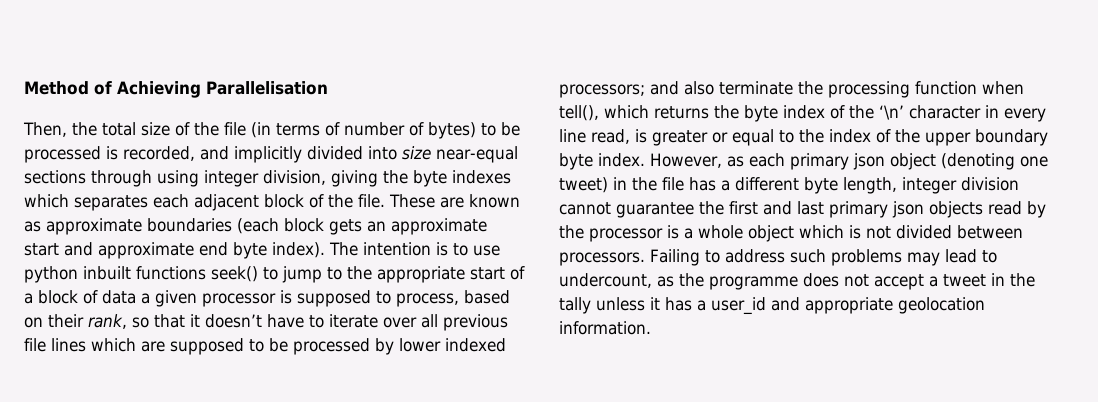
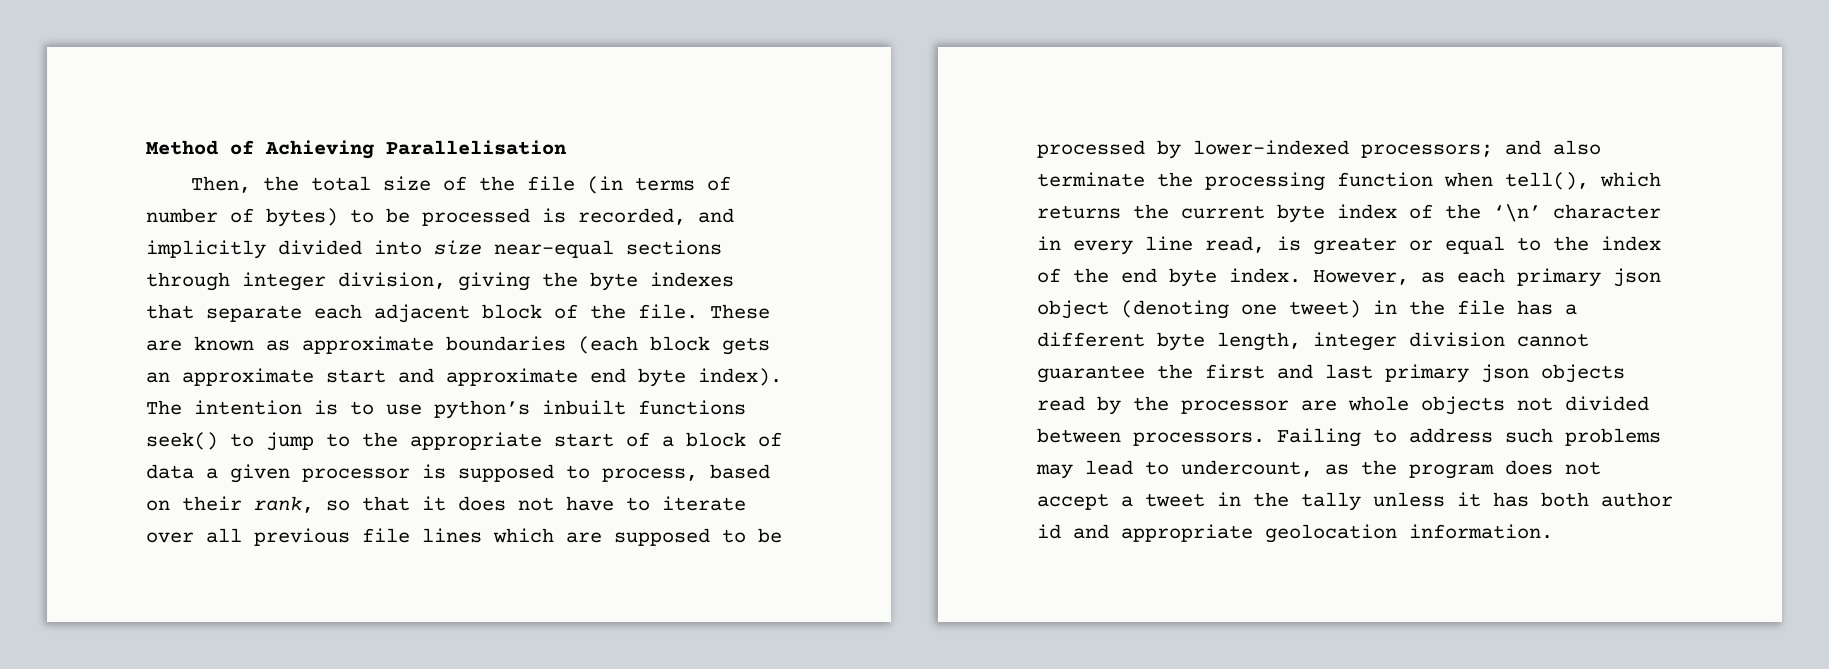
- Then, the total size of the file (in terms of number of bytes) to be processed is recorded, and implicitly divided into size near-equal sections through using integer division, giving the byte indexes which separates each adjacent block of the file.
+ Then, the total size of the file (in terms of number of bytes) to be processed is recorded, and implicitly divided into size near-equal sections through integer division, giving the byte indexes that separate each adjacent block of the file.
- The intention is to use python inbuilt functions seek() to jump to the appropriate start of a block of data a given processor is supposed to process, based on their rank, so that it doesn’t have to iterate over all previous file lines which are supposed to be processed by lower indexed processors;
+ The intention is to use python’s inbuilt functions seek() to jump to the appropriate start of a block of data a given processor is supposed to process, based on their rank, so that it does not have to iterate over all previous file lines which are supposed to be processed by lower-indexed processors;
- and also terminate the processing function when tell(), which returns the byte index of the ‘\n’ character in every line read, is greater or equal to the index of the upper boundary byte index.
+ and also terminate the processing function when tell(), which returns the current byte index of the ‘\n’ character in every line read, is greater or equal to the index of the end byte index.
- However, as each primary json object (denoting one tweet) in the file has a different byte length, integer division cannot guarantee the first and last primary json objects read by the processor is a whole object which is not divided between processors.
+ However, as each primary json object (denoting one tweet) in the file has a different byte length, integer division cannot guarantee the first and last primary json objects read by the processor are whole objects not divided between processors.
- Failing to address such problems may lead to undercount, as the programme does not accept a tweet in the tally unless it has a user_id and appropriate geolocation information.
+ Failing to address such problems may lead to undercount, as the program does not accept a tweet in the tally unless it has both author id and appropriate geolocation information.

